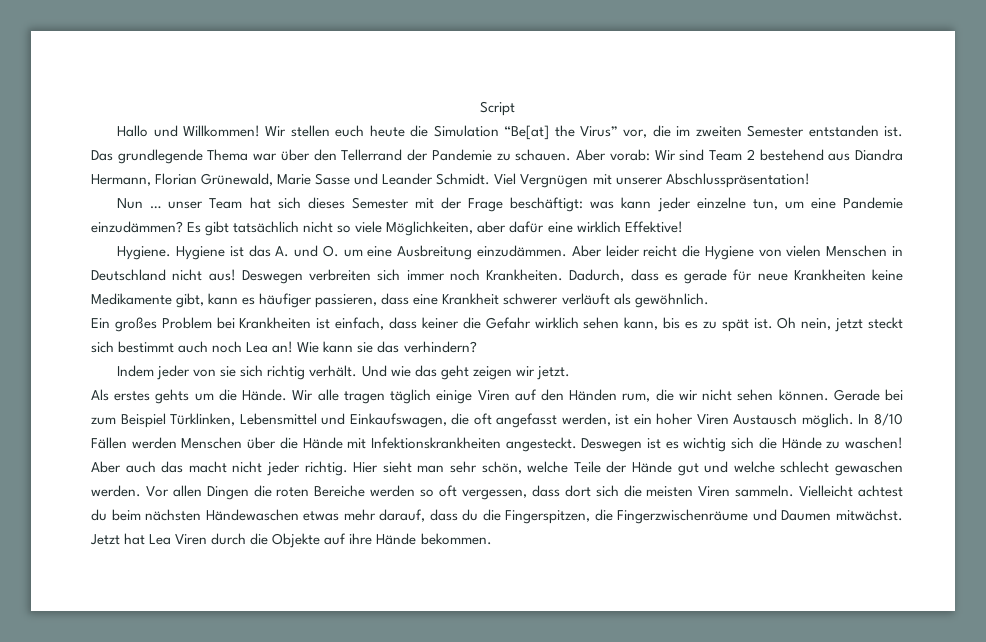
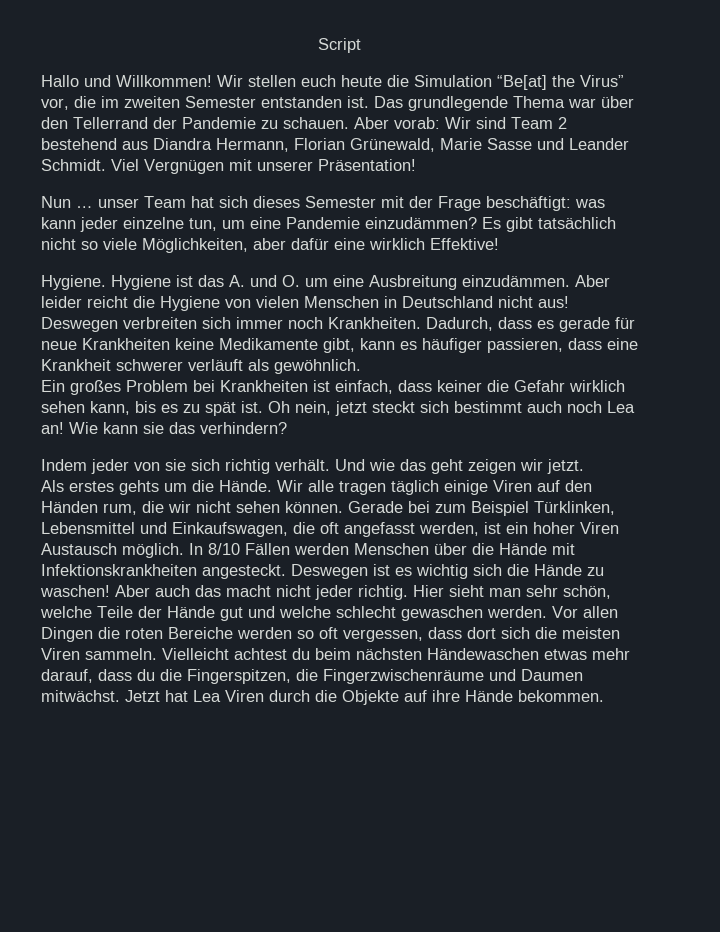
- Viel Vergnügen mit unserer Abschlusspräsentation!
+ Viel Vergnügen mit unserer Präsentation!

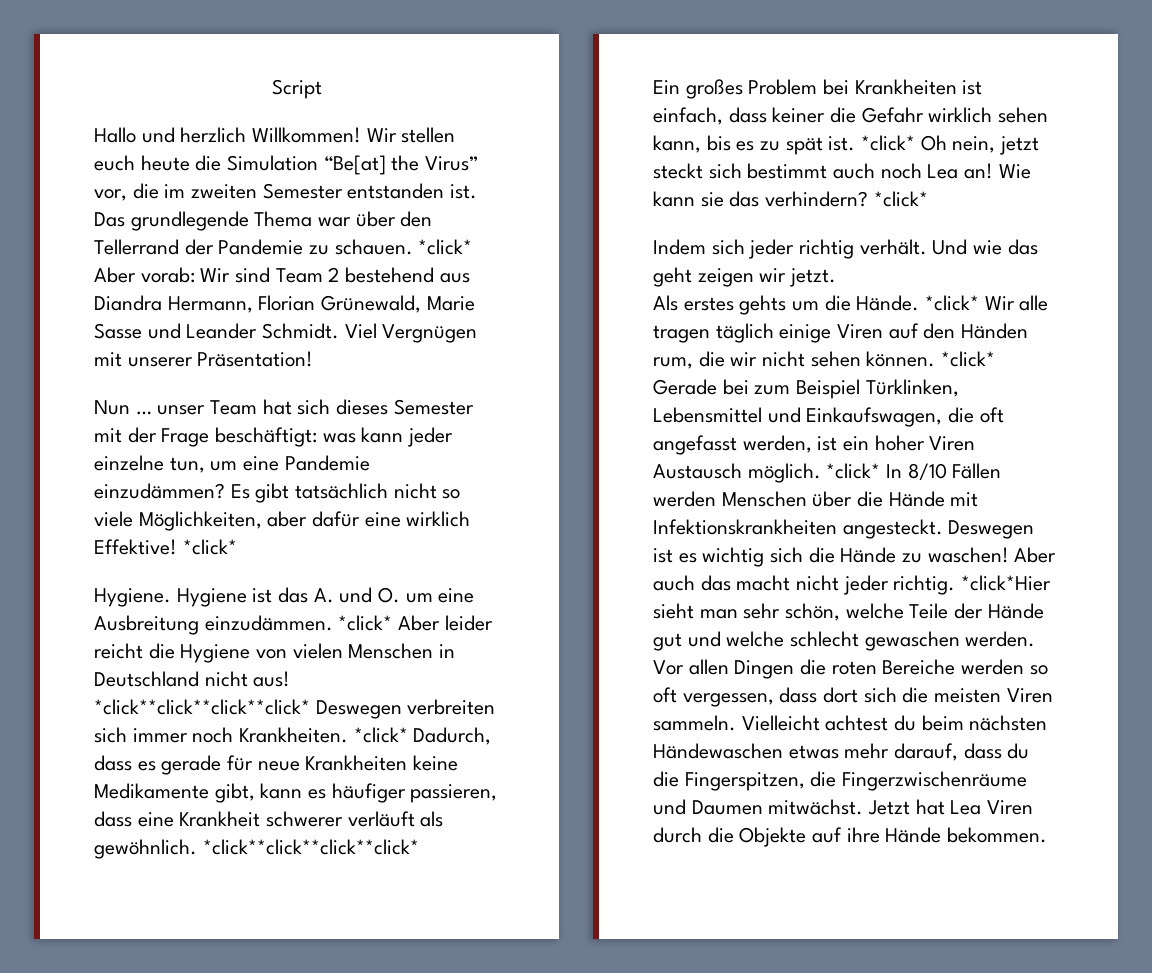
- Hallo und Willkommen!
+ Hallo und herzlich Willkommen!
- Aber vorab: Wir sind Team 2 bestehend aus Diandra Hermann, Florian Grünewald, Marie Sasse und Leander Schmidt.
+ *click* Aber vorab: Wir sind Team 2 bestehend aus Diandra Hermann, Florian Grünewald, Marie Sasse und Leander Schmidt.
- Es gibt tatsächlich nicht so viele Möglichkeiten, aber dafür eine wirklich Effektive!
+ Es gibt tatsächlich nicht so viele Möglichkeiten, aber dafür eine wirklich Effektive! *click*
- Aber leider reicht die Hygiene von vielen Menschen in Deutschland nicht aus!
+ *click* Aber leider reicht die Hygiene von vielen Menschen in Deutschland nicht aus!
- Deswegen verbreiten sich immer noch Krankheiten.
+ *click**click**click**click* Deswegen verbreiten sich immer noch Krankheiten.
- Dadurch, dass es gerade für neue Krankheiten keine Medikamente gibt, kann es häufiger passieren, dass eine Krankheit schwerer verläuft als gewöhnlich.
+ *click* Dadurch, dass es gerade für neue Krankheiten keine Medikamente gibt, kann es häufiger passieren, dass eine Krankheit schwerer verläuft als gewöhnlich. *click**click**click**click*
- Oh nein, jetzt steckt sich bestimmt auch noch Lea an!
+ *click* Oh nein, jetzt steckt sich bestimmt auch noch Lea an!
- Wie kann sie das verhindern?
+ Wie kann sie das verhindern? *click*
- Indem jeder von sie sich richtig verhält.
+ Indem sich jeder richtig verhält.
- Wir alle tragen täglich einige Viren auf den Händen rum, die wir nicht sehen können.
+ *click* Wir alle tragen täglich einige Viren auf den Händen rum, die wir nicht sehen können.
- Gerade bei zum Beispiel Türklinken, Lebensmittel und Einkaufswagen, die oft angefasst werden, ist ein hoher Viren Austausch möglich.
+ *click* Gerade bei zum Beispiel Türklinken, Lebensmittel und Einkaufswagen, die oft angefasst werden, ist ein hoher Viren Austausch möglich.
- In 8/10 Fällen werden Menschen über die Hände mit Infektionskrankheiten angesteckt.
+ *click* In 8/10 Fällen werden Menschen über die Hände mit Infektionskrankheiten angesteckt.
- Hier sieht man sehr schön, welche Teile der Hände gut und welche schlecht gewaschen werden.
+ *click*Hier sieht man sehr schön, welche Teile der Hände gut und welche schlecht gewaschen werden.

